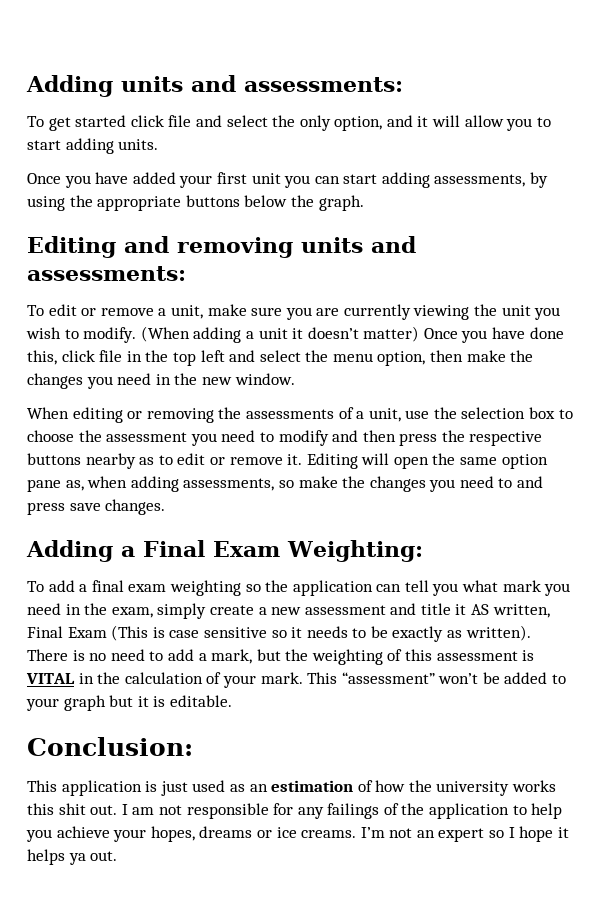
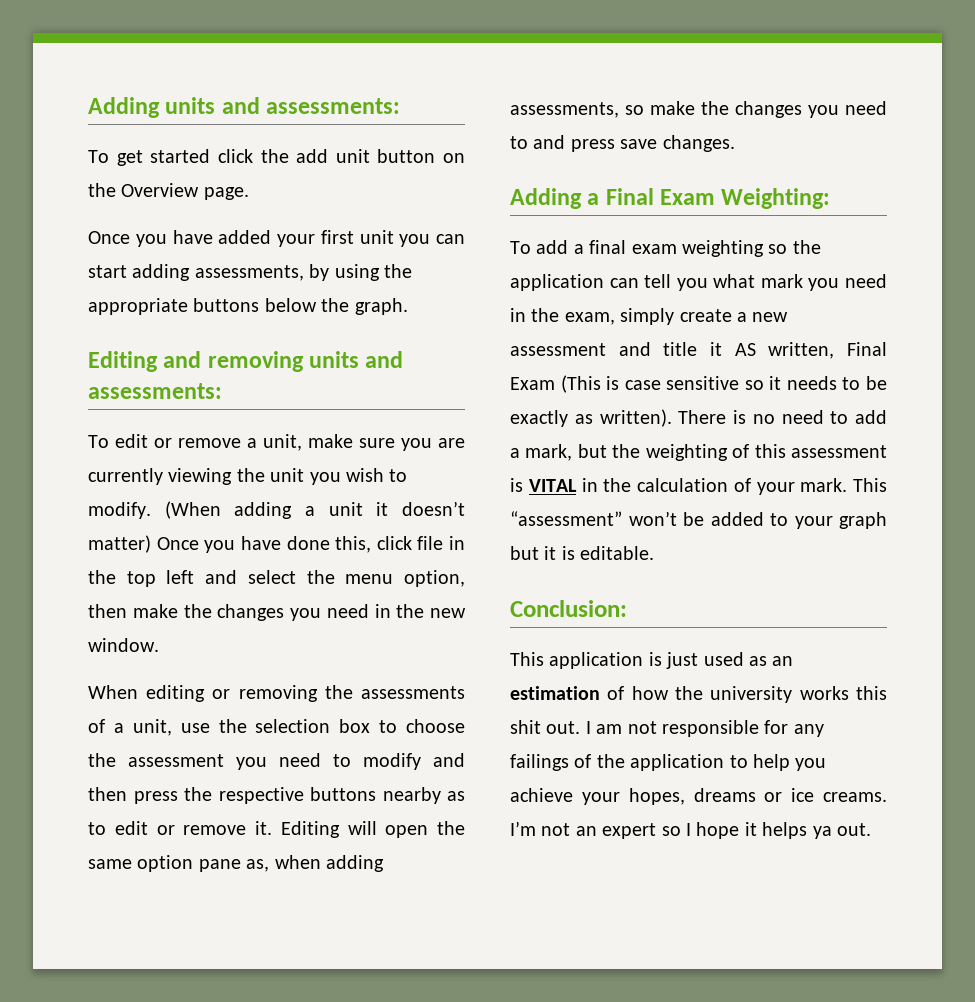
- To get started click file and select the only option, and it will allow you to start adding units.
+ To get started click the add unit button on the Overview page.

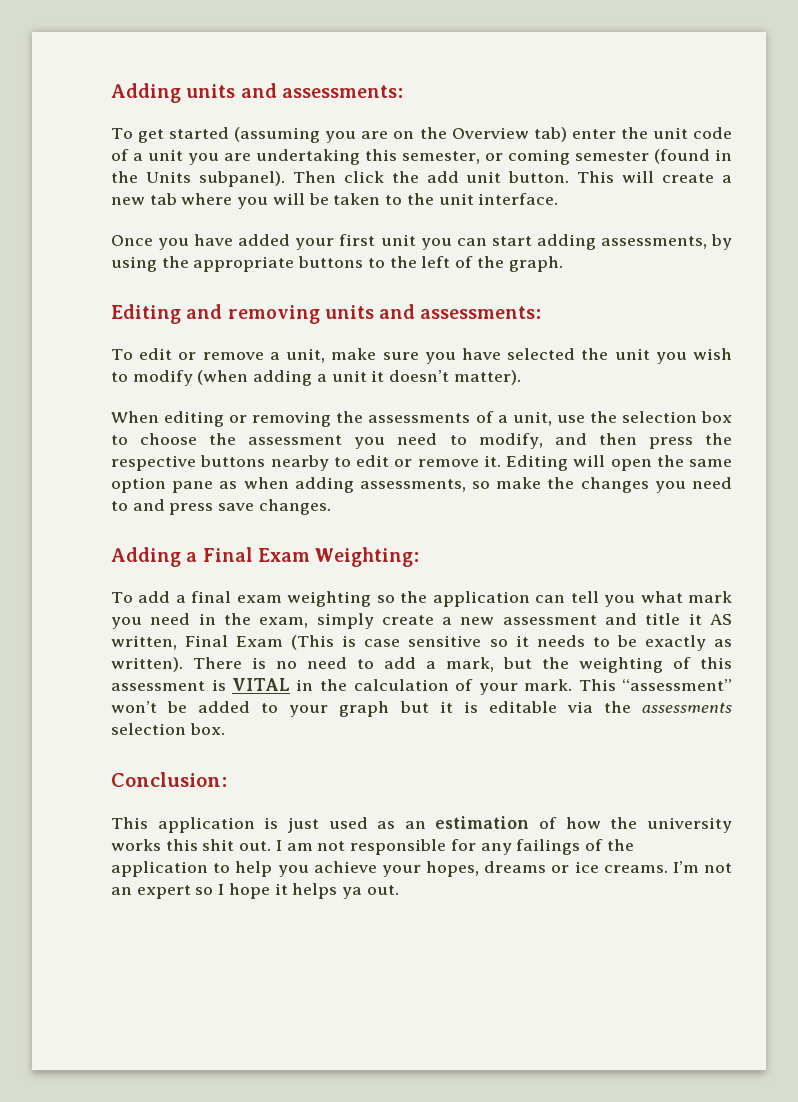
- To get started click the add unit button on the Overview page.
+ To get started (assuming you are on the Overview tab) enter the unit code of a unit you are undertaking this semester, or coming semester (found in the Units subpanel). Then click the add unit button. This will create a new tab where you will be taken to the unit interface.
- Once you have added your first unit you can start adding assessments, by using the appropriate buttons below the graph.
+ Once you have added your first unit you can start adding assessments, by using the appropriate buttons to the left of the graph.
- To edit or remove a unit, make sure you are currently viewing the unit you wish to modify. (When adding a unit it doesn’t matter) Once you have done this, click file in the top left and select the menu option, then make the changes you need in the new window.
+ To edit or remove a unit, make sure you have selected the unit you wish to modify (when adding a unit it doesn’t matter).
- When editing or removing the assessments of a unit, use the selection box to choose the assessment you need to modify and then press the respective buttons nearby as to edit or remove it.
+ When editing or removing the assessments of a unit, use the selection box to choose the assessment you need to modify, and then press the respective buttons nearby to edit or remove it.
- Editing will open the same option pane as, when adding assessments, so make the changes you need to and press save changes.
+ Editing will open the same option pane as when adding assessments, so make the changes you need to and press save changes.
- This “assessment” won’t be added to your graph but it is editable.
+ This “assessment” won’t be added to your graph but it is editable via the assessments selection box.

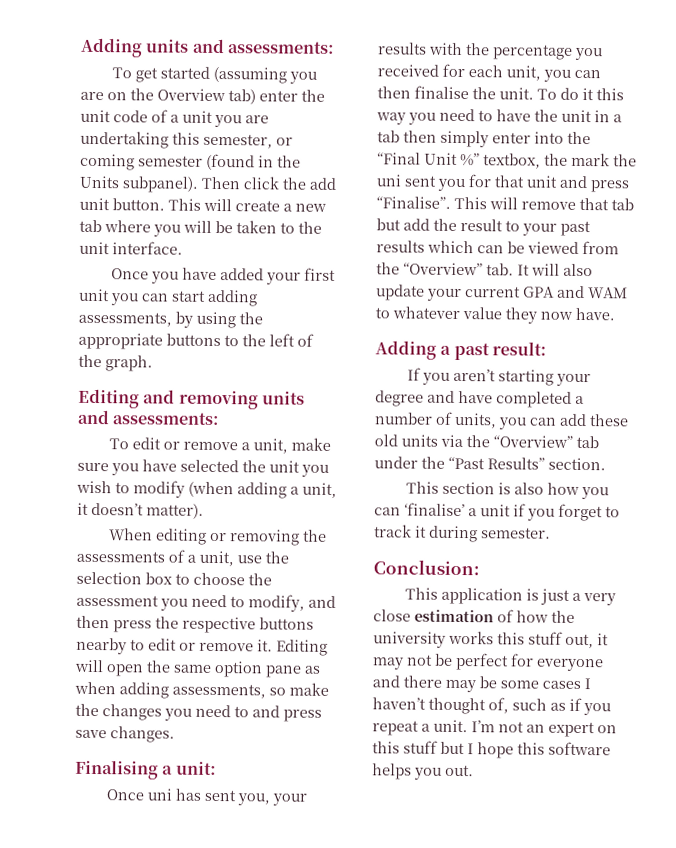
- To edit or remove a unit, make sure you have selected the unit you wish to modify (when adding a unit it doesn’t matter).
+ To edit or remove a unit, make sure you have selected the unit you wish to modify (when adding a unit, it doesn’t matter).
- Adding a Final Exam Weighting:
- To add a final exam weighting so the application can tell you what mark you need in the exam, simply create a new assessment and title it AS written, Final Exam (This is case sensitive so it needs to be exactly as written). There is no need to add a mark, but the weighting of this assessment is VITAL in the calculation of your mark. This “assessment” won’t be added to your graph but it is editable via the assessments selection box.
+ Finalising a unit:
+ Once uni has sent you, your results with the percentage you received for each unit, you can then finalise the unit. To do it this way you need to have the unit in a tab then simply enter into the “Final Unit %” textbox, the mark the uni sent you for that unit and press “Finalise”. This will remove that tab but add the result to your past results which can be viewed from the “Overview” tab. It will also update your current GPA and WAM to whatever value they now have.
+ Adding a past result:
+ If you aren’t starting your degree and have completed a number of units, you can add these old units via the “Overview” tab under the “Past Results” section.
+ This section is also how you can ‘finalise’ a unit if you forget to track it during semester.
- This application is just used as an estimation of how the university works this shit out. I am not responsible for any failings of the application to help you achieve your hopes, dreams or ice creams. I’m not an expert so I hope it helps ya out.
+ This application is just a very close estimation of how the university works this stuff out, it may not be perfect for everyone and there may be some cases I haven’t thought of, such as if you repeat a unit. I’m not an expert on this stuff but I hope this software helps you out.

